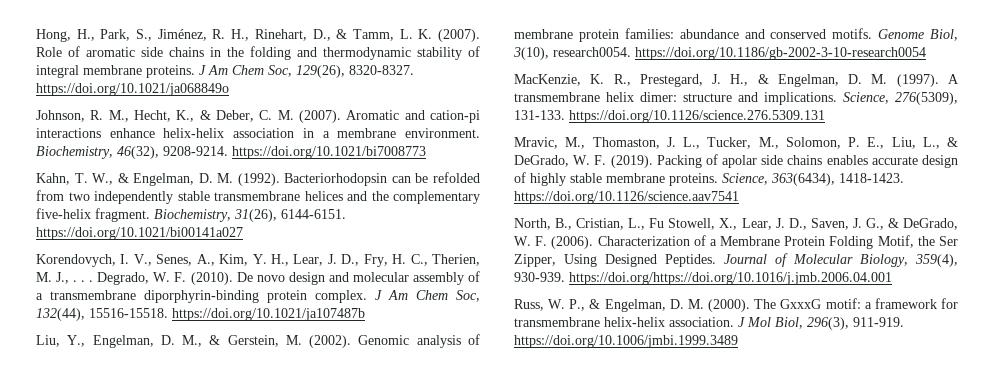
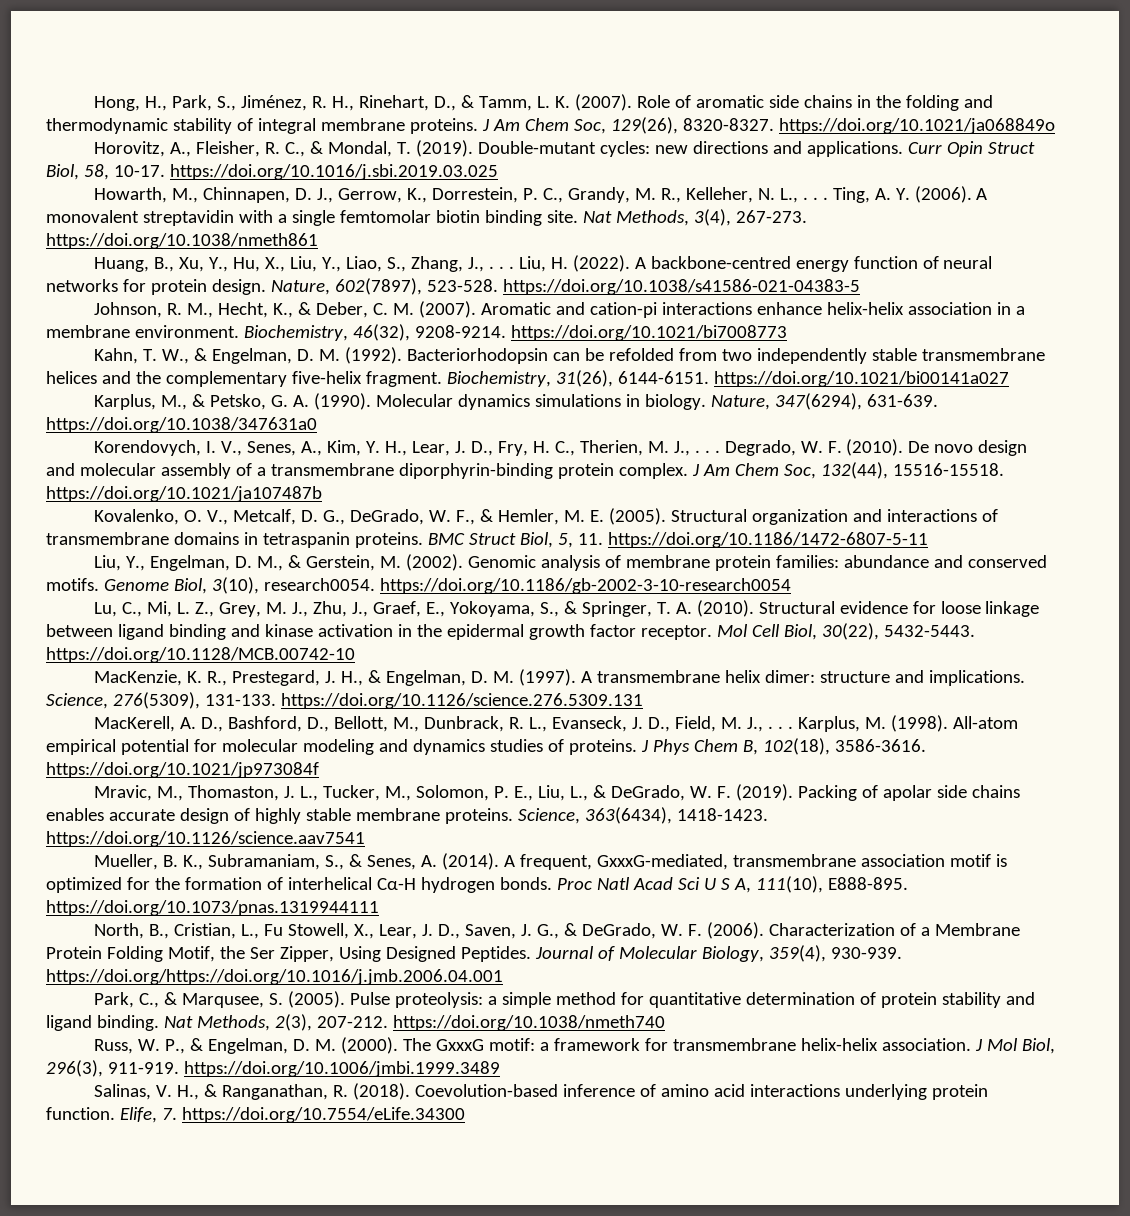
+ Horovitz, A., Fleisher, R. C., & Mondal, T. (2019). Double-mutant cycles: new directions and applications. Curr Opin Struct Biol, 58, 10-17. https://doi.org/10.1016/j.sbi.2019.03.025
+ Howarth, M., Chinnapen, D. J., Gerrow, K., Dorrestein, P. C., Grandy, M. R., Kelleher, N. L., . . . Ting, A. Y. (2006). A monovalent streptavidin with a single femtomolar biotin binding site. Nat Methods, 3(4), 267-273. https://doi.org/10.1038/nmeth861
+ Huang, B., Xu, Y., Hu, X., Liu, Y., Liao, S., Zhang, J., . . . Liu, H. (2022). A backbone-centred energy function of neural networks for protein design. Nature, 602(7897), 523-528. https://doi.org/10.1038/s41586-021-04383-5
+ Karplus, M., & Petsko, G. A. (1990). Molecular dynamics simulations in biology. Nature, 347(6294), 631-639. https://doi.org/10.1038/347631a0
+ Kovalenko, O. V., Metcalf, D. G., DeGrado, W. F., & Hemler, M. E. (2005). Structural organization and interactions of transmembrane domains in tetraspanin proteins. BMC Struct Biol, 5, 11. https://doi.org/10.1186/1472-6807-5-11
+ Lu, C., Mi, L. Z., Grey, M. J., Zhu, J., Graef, E., Yokoyama, S., & Springer, T. A. (2010). Structural evidence for loose linkage between ligand binding and kinase activation in the epidermal growth factor receptor. Mol Cell Biol, 30(22), 5432-5443. https://doi.org/10.1128/MCB.00742-10
+ MacKerell, A. D., Bashford, D., Bellott, M., Dunbrack, R. L., Evanseck, J. D., Field, M. J., . . . Karplus, M. (1998). All-atom empirical potential for molecular modeling and dynamics studies of proteins. J Phys Chem B, 102(18), 3586-3616. https://doi.org/10.1021/jp973084f
+ Mueller, B. K., Subramaniam, S., & Senes, A. (2014). A frequent, GxxxG-mediated, transmembrane association motif is optimized for the formation of interhelical Cα-H hydrogen bonds. Proc Natl Acad Sci U S A, 111(10), E888-895. https://doi.org/10.1073/pnas.1319944111
+ Park, C., & Marqusee, S. (2005). Pulse proteolysis: a simple method for quantitative determination of protein stability and ligand binding. Nat Methods, 2(3), 207-212. https://doi.org/10.1038/nmeth740
+ Salinas, V. H., & Ranganathan, R. (2018). Coevolution-based inference of amino acid interactions underlying protein function. Elife, 7. https://doi.org/10.7554/eLife.34300

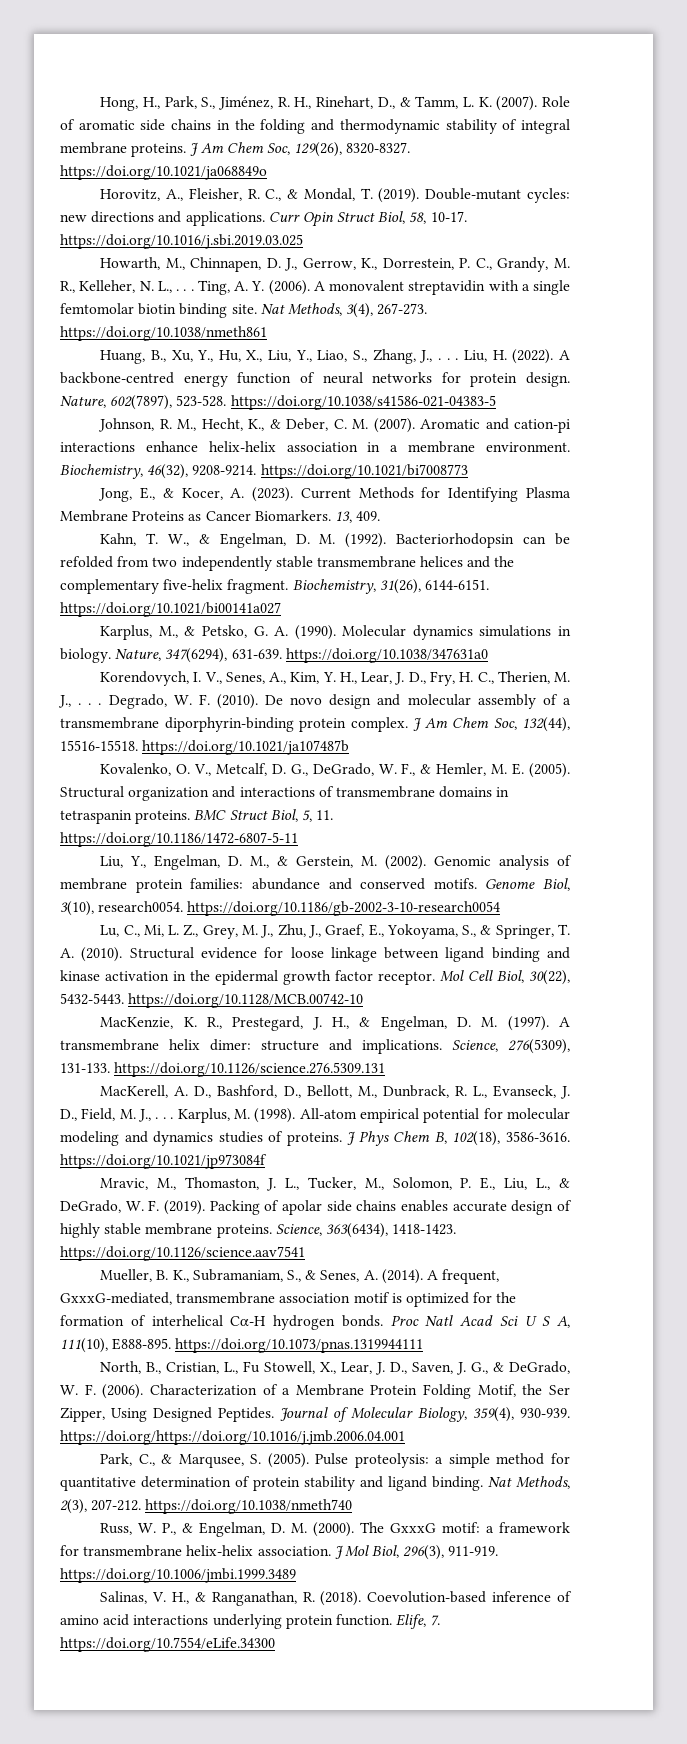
+ Jong, E., & Kocer, A. (2023). Current Methods for Identifying Plasma Membrane Proteins as Cancer Biomarkers. 13, 409.

